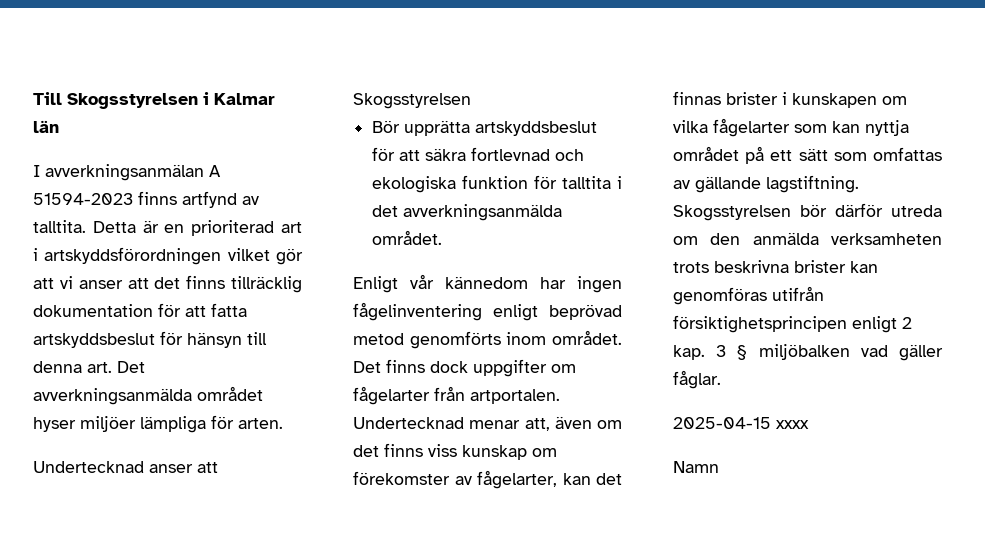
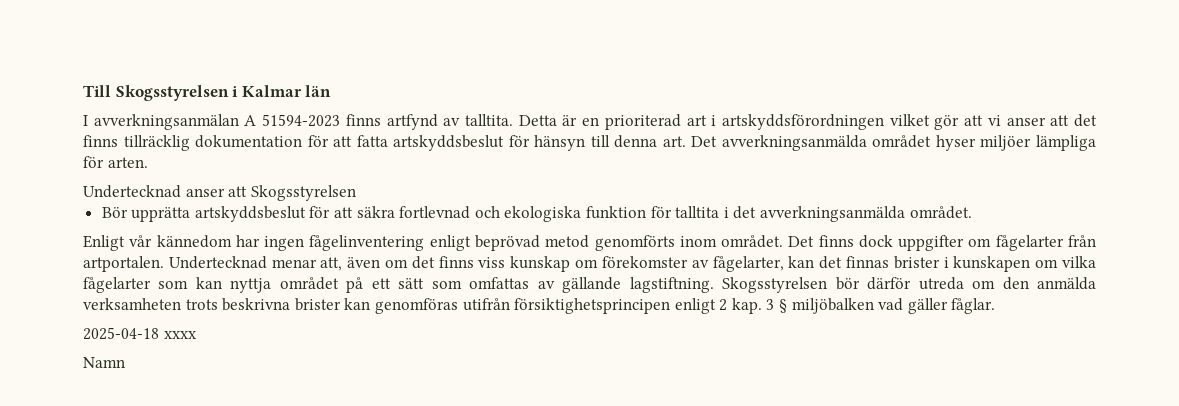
- 2025-04-15 xxxx
+ 2025-04-18 xxxx

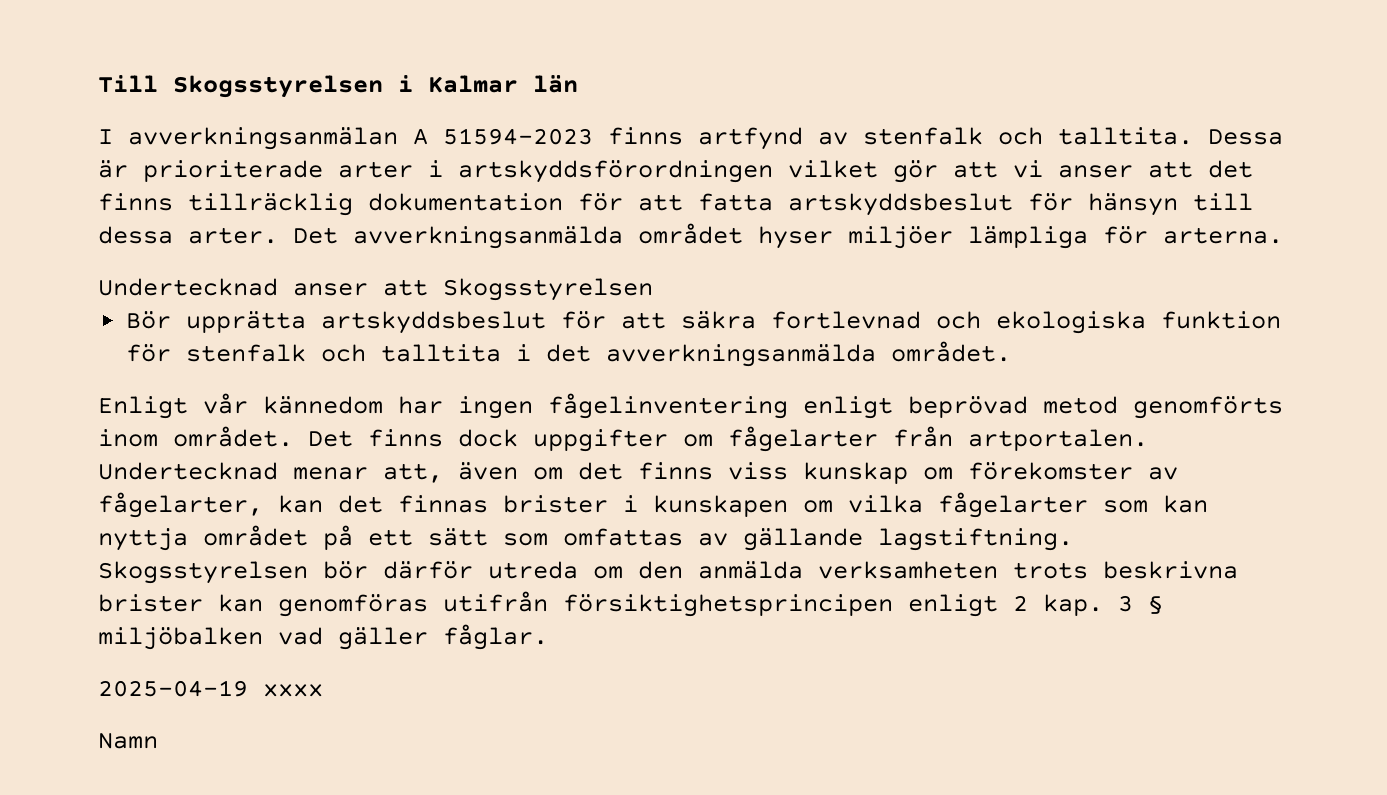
- I avverkningsanmälan A 51594-2023 finns artfynd av talltita. Detta är en prioriterad art i artskyddsförordningen vilket gör att vi anser att det finns tillräcklig dokumentation för att fatta artskyddsbeslut för hänsyn till denna art. Det avverkningsanmälda området hyser miljöer lämpliga för arten.
+ I avverkningsanmälan A 51594-2023 finns artfynd av stenfalk och talltita. Dessa är prioriterade arter i artskyddsförordningen vilket gör att vi anser att det finns tillräcklig dokumentation för att fatta artskyddsbeslut för hänsyn till dessa arter. Det avverkningsanmälda området hyser miljöer lämpliga för arterna.
- Bör upprätta artskyddsbeslut för att säkra fortlevnad och ekologiska funktion för talltita i det avverkningsanmälda området.
+ Bör upprätta artskyddsbeslut för att säkra fortlevnad och ekologiska funktion för stenfalk och talltita i det avverkningsanmälda området.
- 2025-04-18 xxxx
+ 2025-04-19 xxxx

